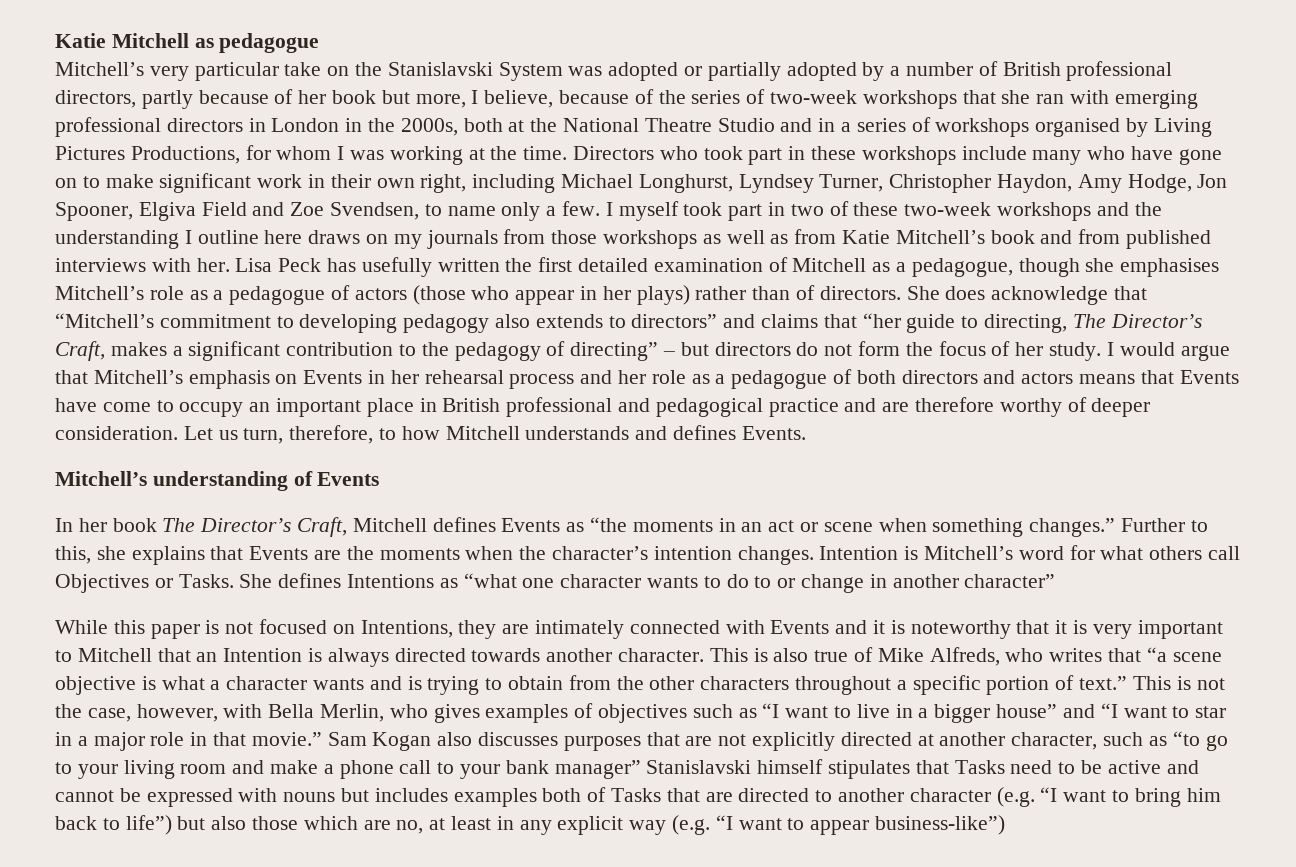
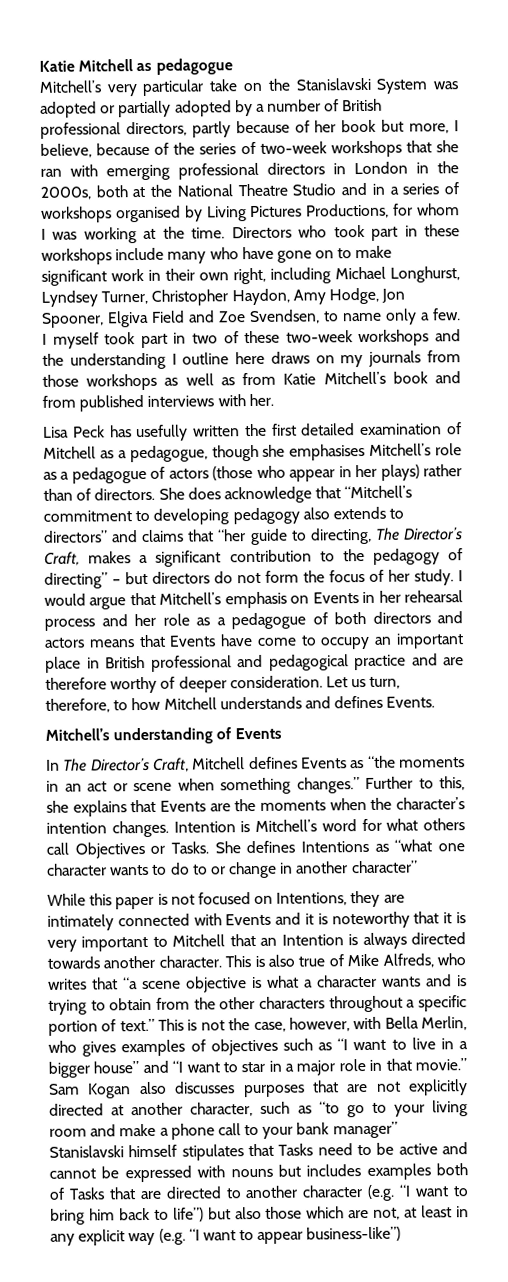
- I myself took part in two of these two-week workshops and the understanding I outline here draws on my journals from those workshops as well as from Katie Mitchell’s book and from published interviews with her. Lisa Peck has usefully written the first detailed examination of Mitchell as a pedagogue, though she emphasises Mitchell’s role as a pedagogue of actors (those who appear in her plays) rather than of directors.
+ I myself took part in two of these two-week workshops and the understanding I outline here draws on my journals from those workshops as well as from Katie Mitchell’s book and from published interviews with her.
+ Lisa Peck has usefully written the first detailed examination of Mitchell as a pedagogue, though she emphasises Mitchell’s role as a pedagogue of actors (those who appear in her plays) rather than of directors.
- In her book The Director’s Craft, Mitchell defines Events as “the moments in an act or scene when something changes.”
+ In The Director’s Craft, Mitchell defines Events as “the moments in an act or scene when something changes.”
- Sam Kogan also discusses purposes that are not explicitly directed at another character, such as “to go to your living room and make a phone call to your bank manager” Stanislavski himself stipulates that Tasks need to be active and cannot be expressed with nouns but includes examples both of Tasks that are directed to another character (e.g. “I want to bring him back to life”) but also those which are no, at least in any explicit way (e.g. “I want to appear business-like”)
+ Sam Kogan also discusses purposes that are not explicitly directed at another character, such as “to go to your living room and make a phone call to your bank manager” Stanislavski himself stipulates that Tasks need to be active and cannot be expressed with nouns but includes examples both of Tasks that are directed to another character (e.g. “I want to bring him back to life”) but also those which are not, at least in any explicit way (e.g. “I want to appear business-like”)

